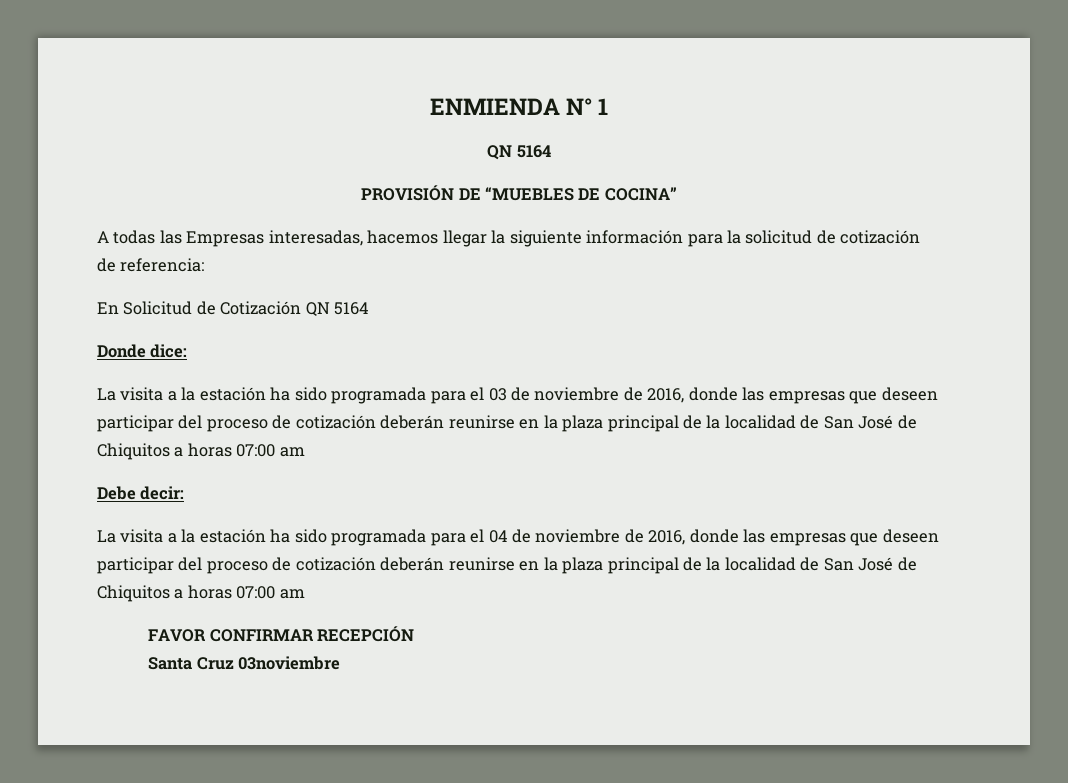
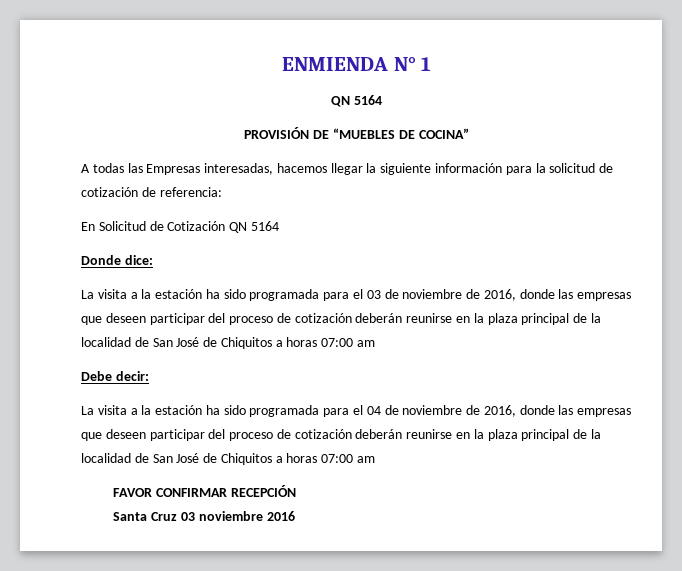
- Santa Cruz 03noviembre
+ Santa Cruz 03 noviembre 2016

